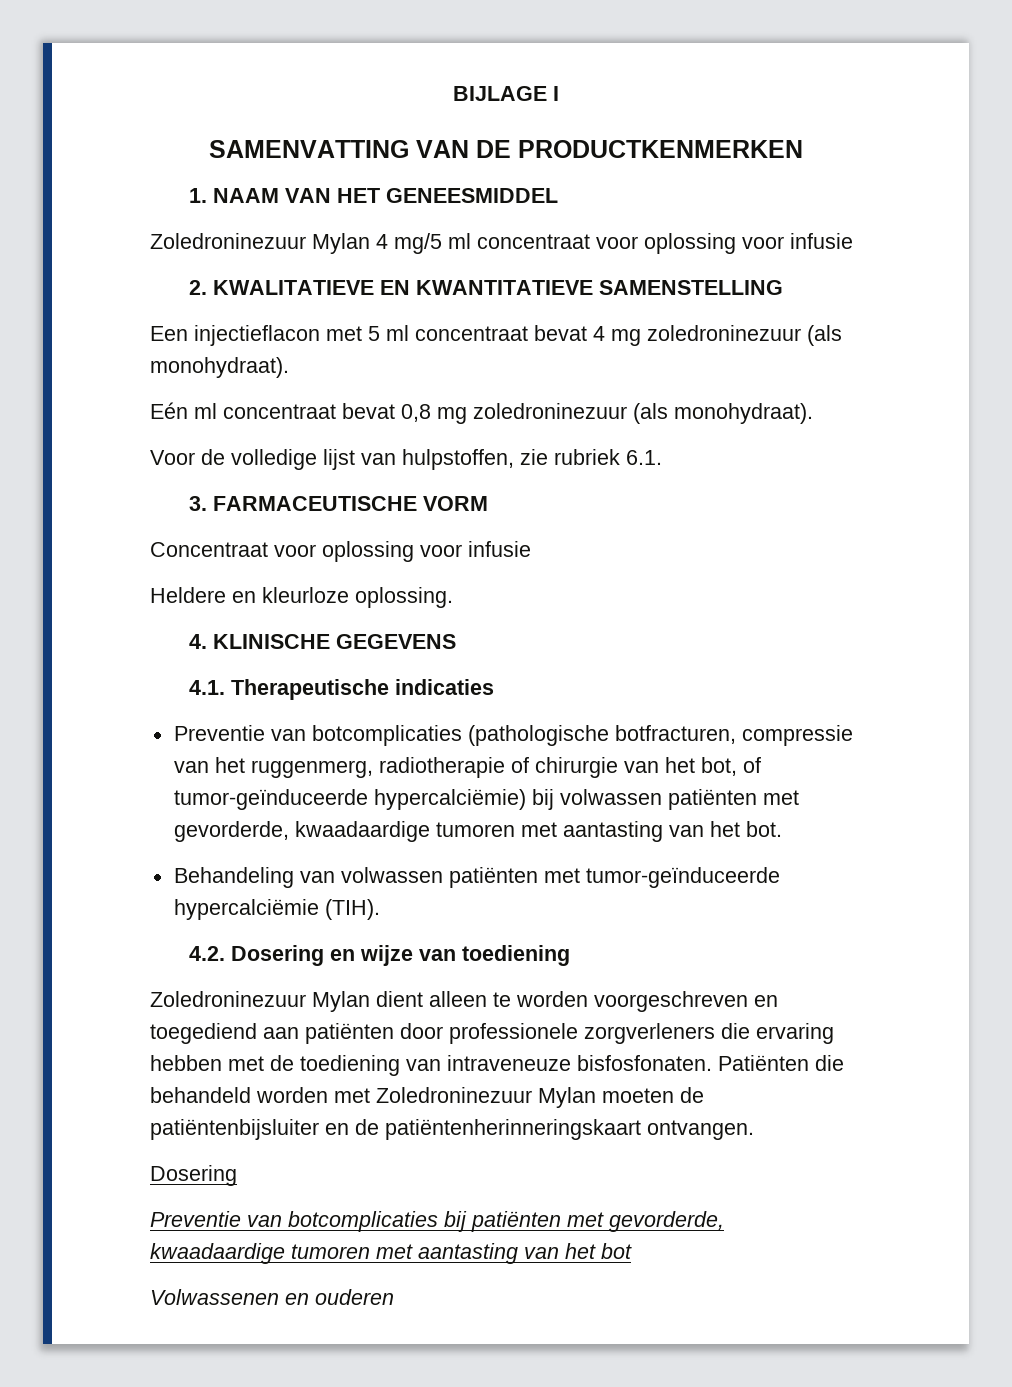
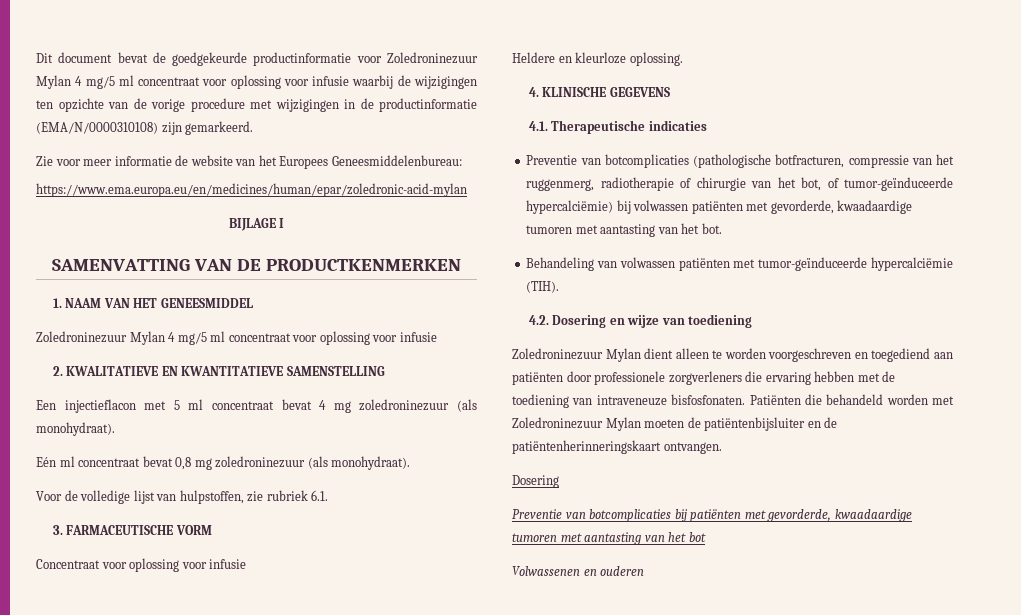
+ Dit document bevat de goedgekeurde productinformatie voor Zoledroninezuur Mylan 4 mg/5 ml concentraat voor oplossing voor infusie waarbij de wijzigingen ten opzichte van de vorige procedure met wijzigingen in de productinformatie (EMA/N/0000310108) zijn gemarkeerd.
+ Zie voor meer informatie de website van het Europees Geneesmiddelenbureau:
+ https://www.ema.europa.eu/en/medicines/human/epar/zoledronic-acid-mylan

